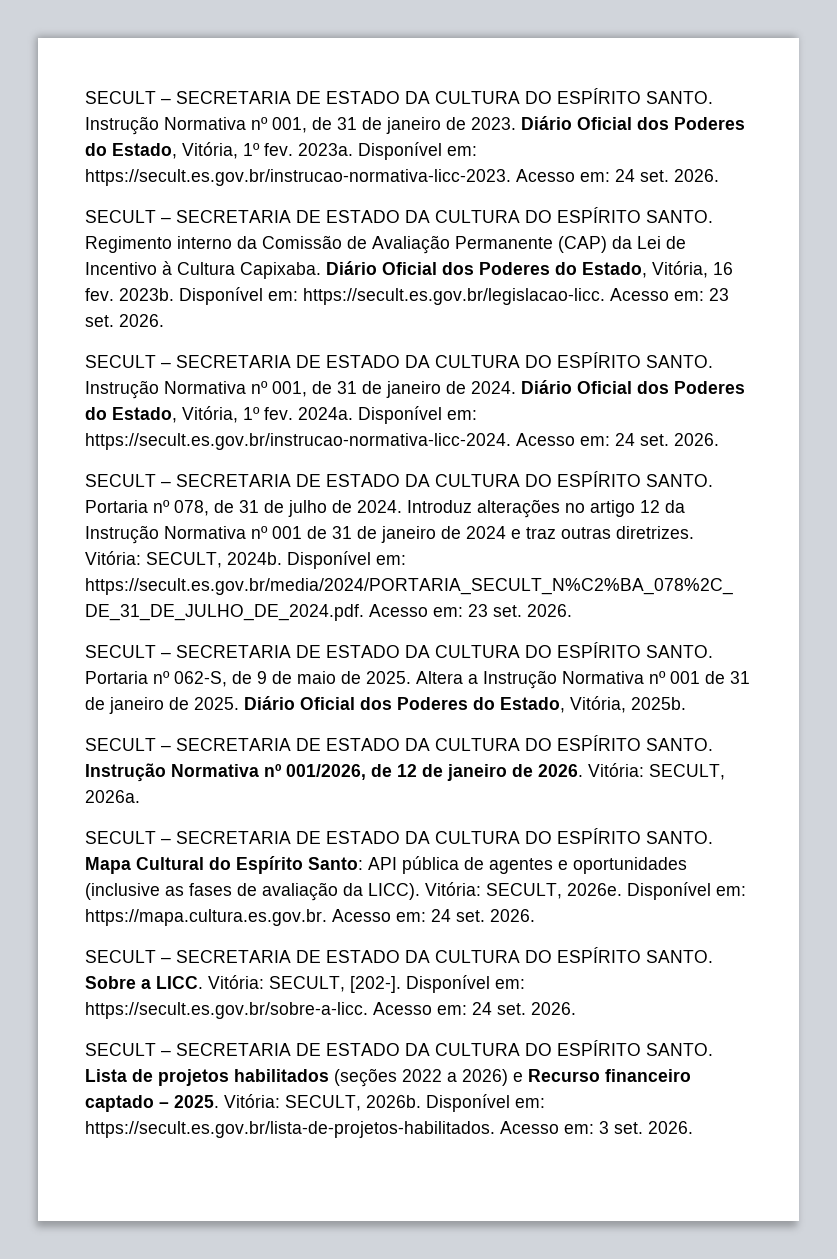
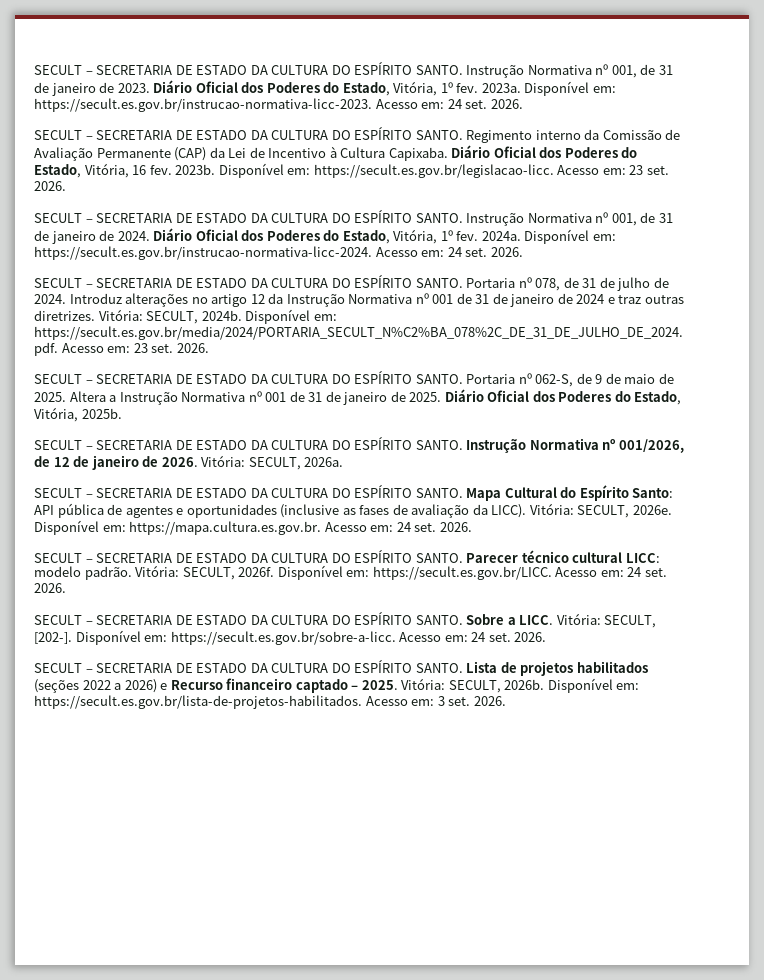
+ SECULT – SECRETARIA DE ESTADO DA CULTURA DO ESPÍRITO SANTO. Parecer técnico cultural LICC: modelo padrão. Vitória: SECULT, 2026f. Disponível em: https://secult.es.gov.br/LICC. Acesso em: 24 set. 2026.

